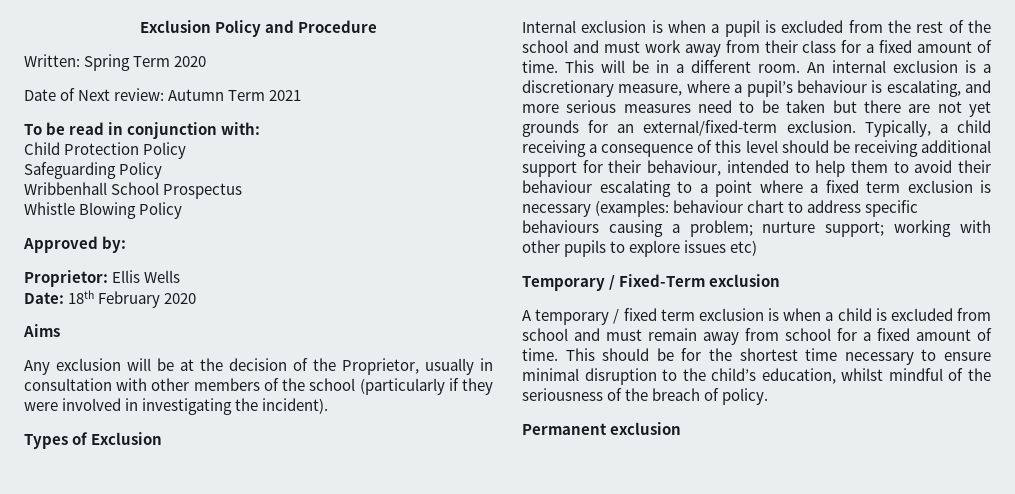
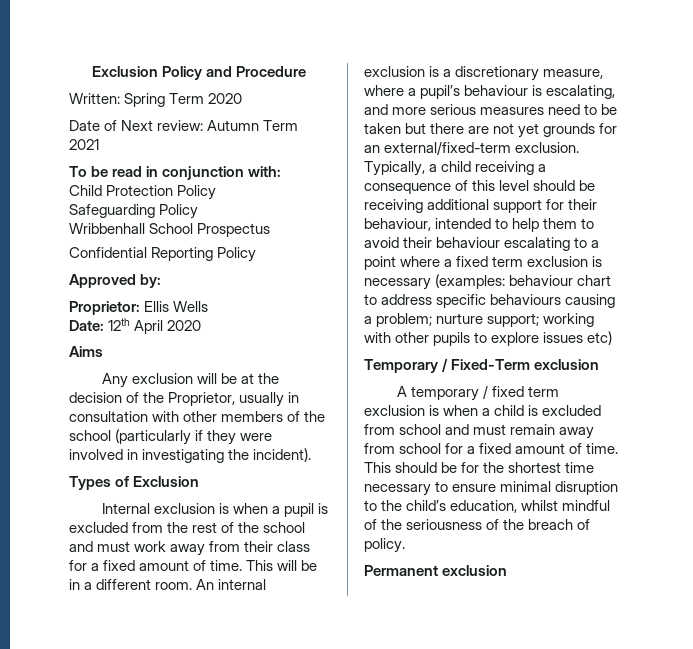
- Whistle Blowing Policy
+ Confidential Reporting Policy
- Date: 18th February 2020
+ Date: 12th April 2020

